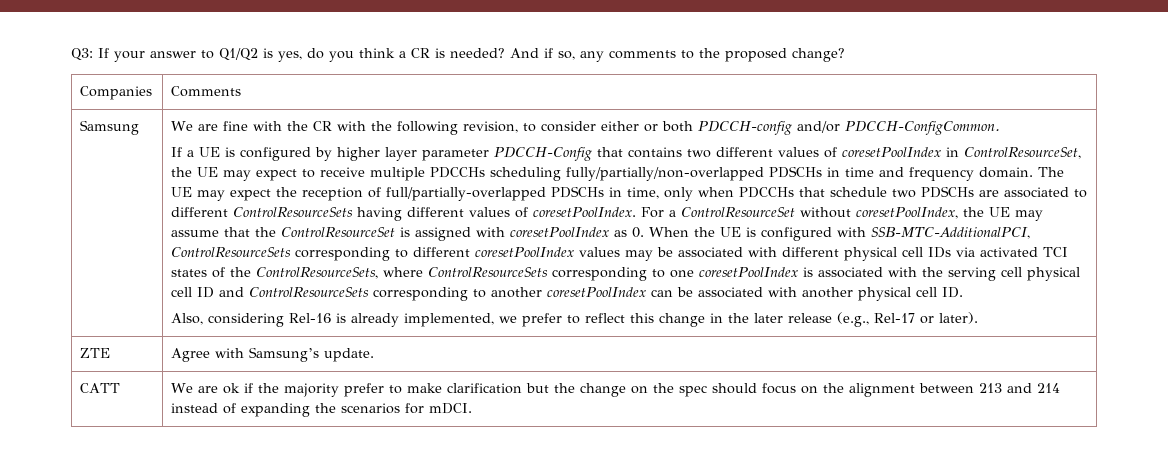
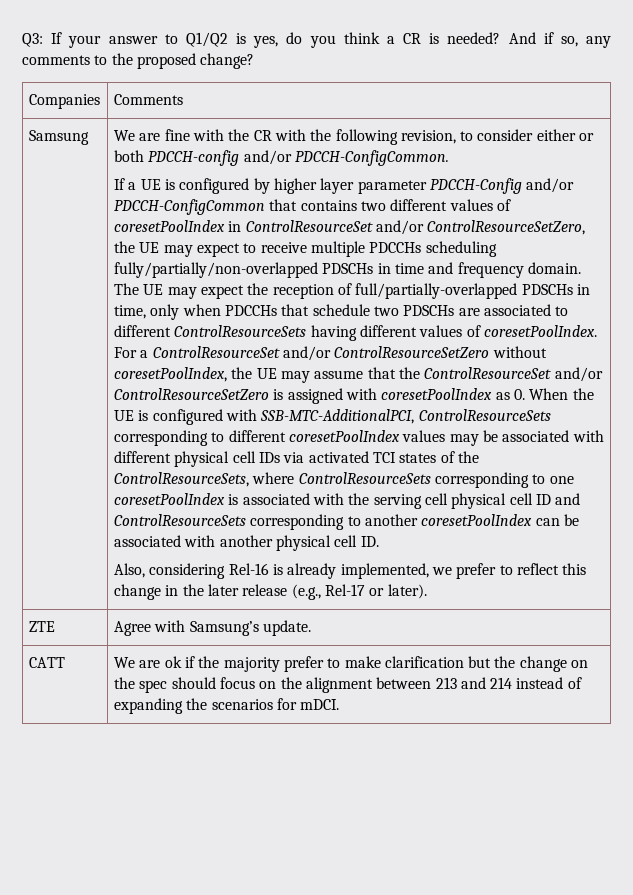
- If a UE is configured by higher layer parameter PDCCH-Config that contains two different values of coresetPoolIndex in ControlResourceSet, the UE may expect to receive multiple PDCCHs scheduling fully/partially/non-overlapped PDSCHs in time and frequency domain.
+ If a UE is configured by higher layer parameter PDCCH-Config and/or PDCCH-ConfigCommon that contains two different values of coresetPoolIndex in ControlResourceSet and/or ControlResourceSetZero, the UE may expect to receive multiple PDCCHs scheduling fully/partially/non-overlapped PDSCHs in time and frequency domain.
- For a ControlResourceSet without coresetPoolIndex, the UE may assume that the ControlResourceSet is assigned with coresetPoolIndex as 0. When the UE is configured with SSB-MTC-AdditionalPCI, ControlResourceSets corresponding to different coresetPoolIndex values may be associated with different physical cell IDs via activated TCI states of the ControlResourceSets, where ControlResourceSets corresponding to one coresetPoolIndex is associated with the serving cell physical cell ID and ControlResourceSets corresponding to another coresetPoolIndex can be associated with another physical cell ID.
+ For a ControlResourceSet and/or ControlResourceSetZero without coresetPoolIndex, the UE may assume that the ControlResourceSet and/or ControlResourceSetZero is assigned with coresetPoolIndex as 0. When the UE is configured with SSB-MTC-AdditionalPCI, ControlResourceSets corresponding to different coresetPoolIndex values may be associated with different physical cell IDs via activated TCI states of the ControlResourceSets, where ControlResourceSets corresponding to one coresetPoolIndex is associated with the serving cell physical cell ID and ControlResourceSets corresponding to another coresetPoolIndex can be associated with another physical cell ID.

